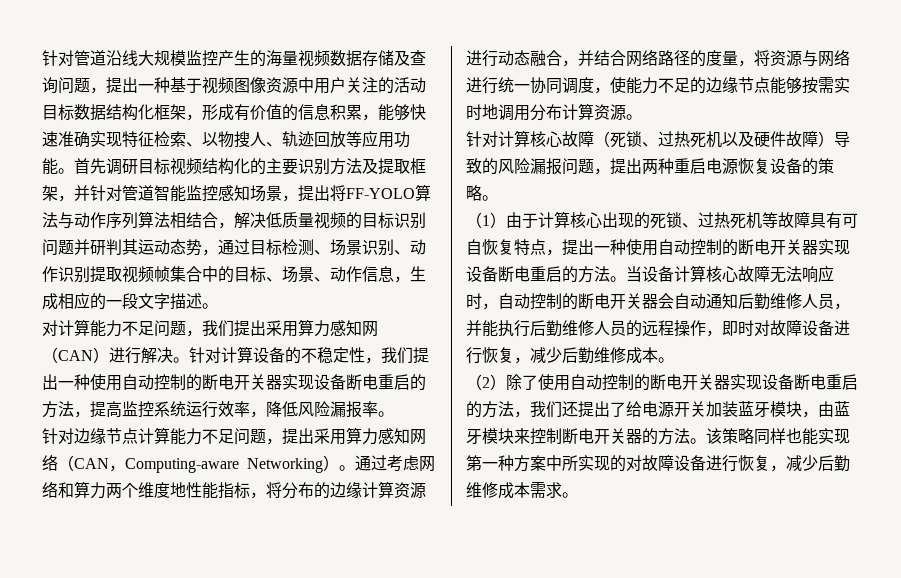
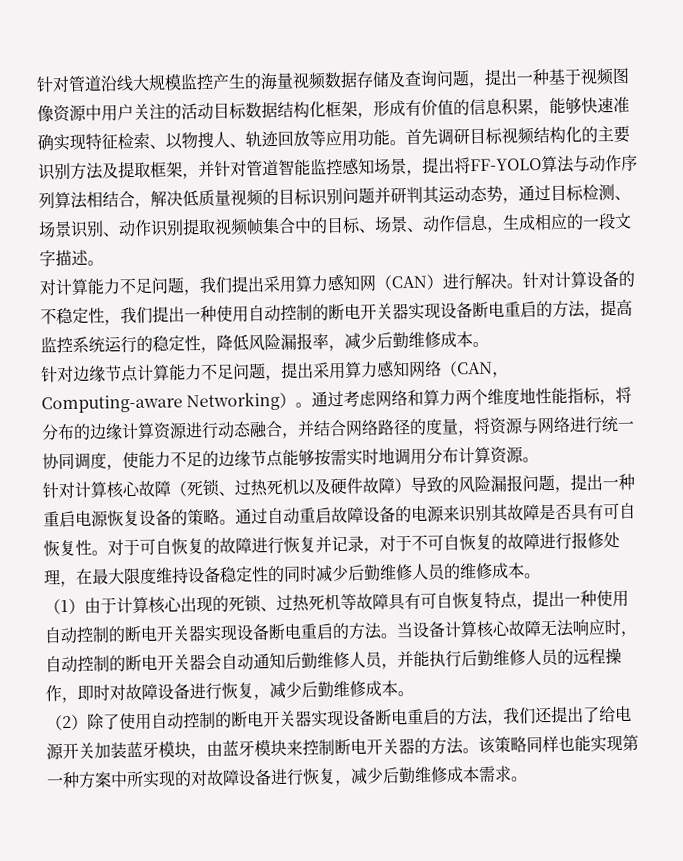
- 针对计算设备的不稳定性，我们提出一种使用自动控制的断电开关器实现设备断电重启的方法，提高监控系统运行效率，降低风险漏报率。
+ 针对计算设备的不稳定性，我们提出一种使用自动控制的断电开关器实现设备断电重启的方法，提高监控系统运行的稳定性，降低风险漏报率，减少后勤维修成本。
- 针对计算核心故障（死锁、过热死机以及硬件故障）导致的风险漏报问题，提出两种重启电源恢复设备的策略。
+ 针对计算核心故障（死锁、过热死机以及硬件故障）导致的风险漏报问题，提出一种重启电源恢复设备的策略。通过自动重启故障设备的电源来识别其故障是否具有可自恢复性。对于可自恢复的故障进行恢复并记录，对于不可自恢复的故障进行报修处理，在最大限度维持设备稳定性的同时减少后勤维修人员的维修成本。

